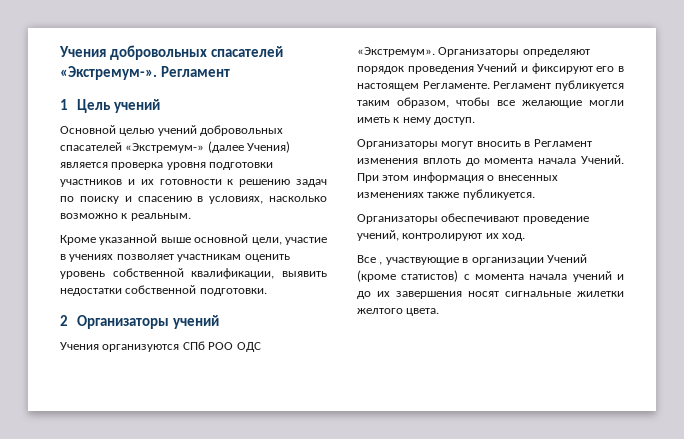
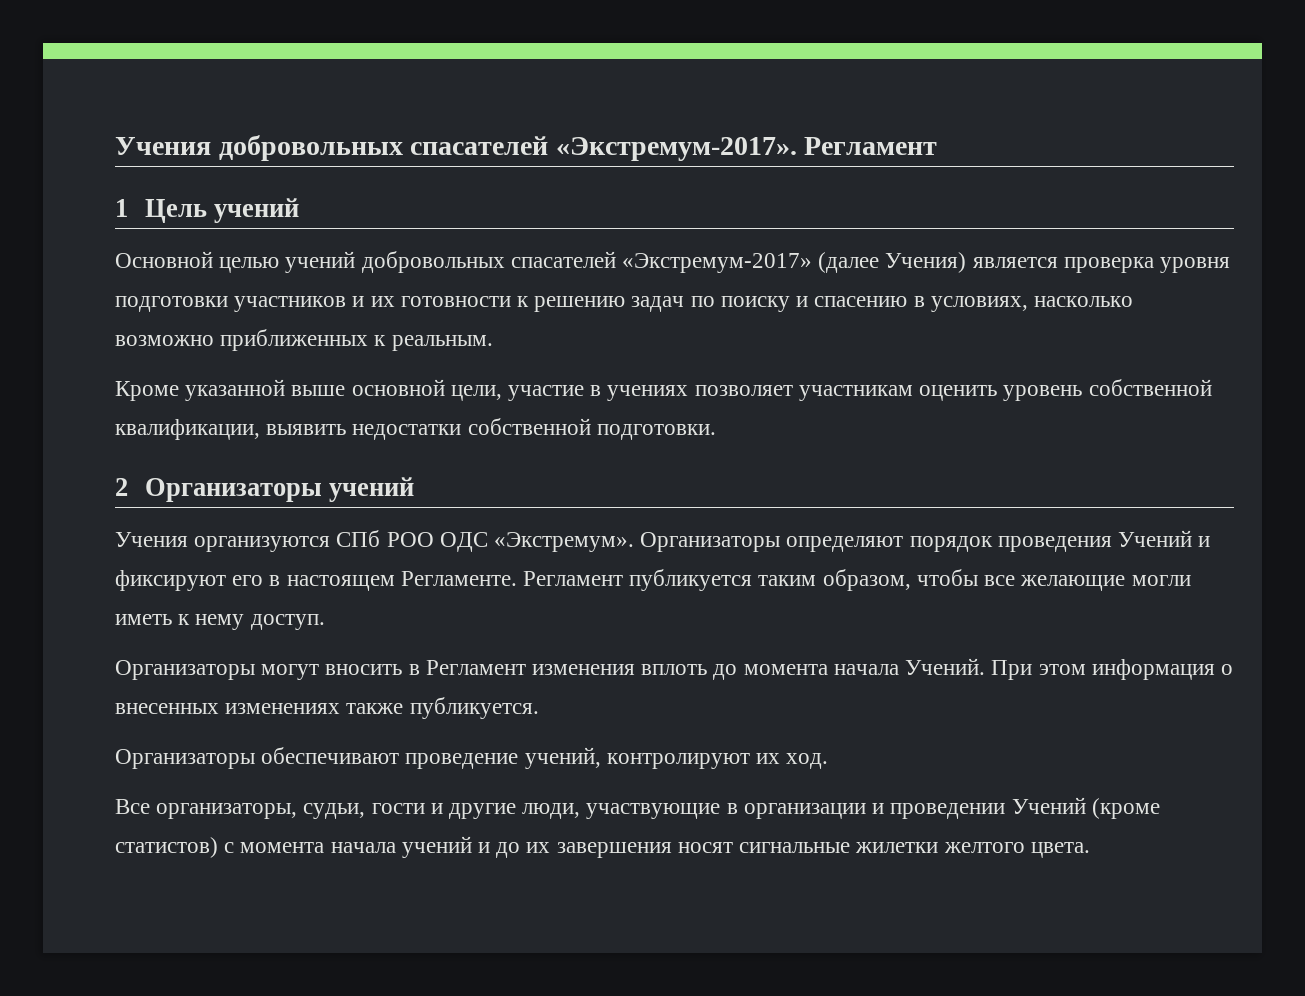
- Учения добровольных спасателей «Экстремум-».
+ Учения добровольных спасателей «Экстремум-2017».
- Основной целью учений добровольных спасателей «Экстремум-» (далее Учения) является проверка уровня подготовки участников и их готовности к решению задач по поиску и спасению в условиях, насколько возможно к реальным.
+ Основной целью учений добровольных спасателей «Экстремум-2017» (далее Учения) является проверка уровня подготовки участников и их готовности к решению задач по поиску и спасению в условиях, насколько возможно приближенных к реальным.
- Все , участвующие в организации Учений (кроме статистов) с момента начала учений и до их завершения носят сигнальные жилетки желтого цвета.
+ Все организаторы, судьи, гости и другие люди, участвующие в организации и проведении Учений (кроме статистов) с момента начала учений и до их завершения носят сигнальные жилетки желтого цвета.

